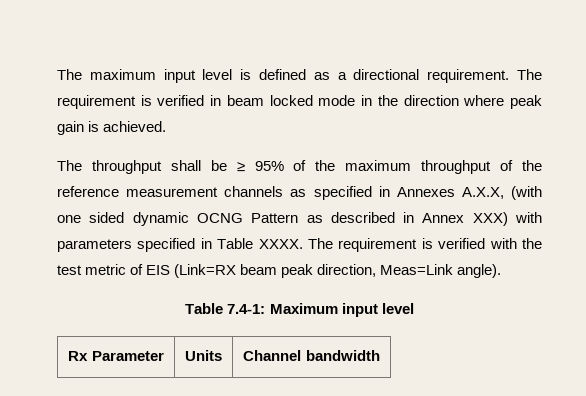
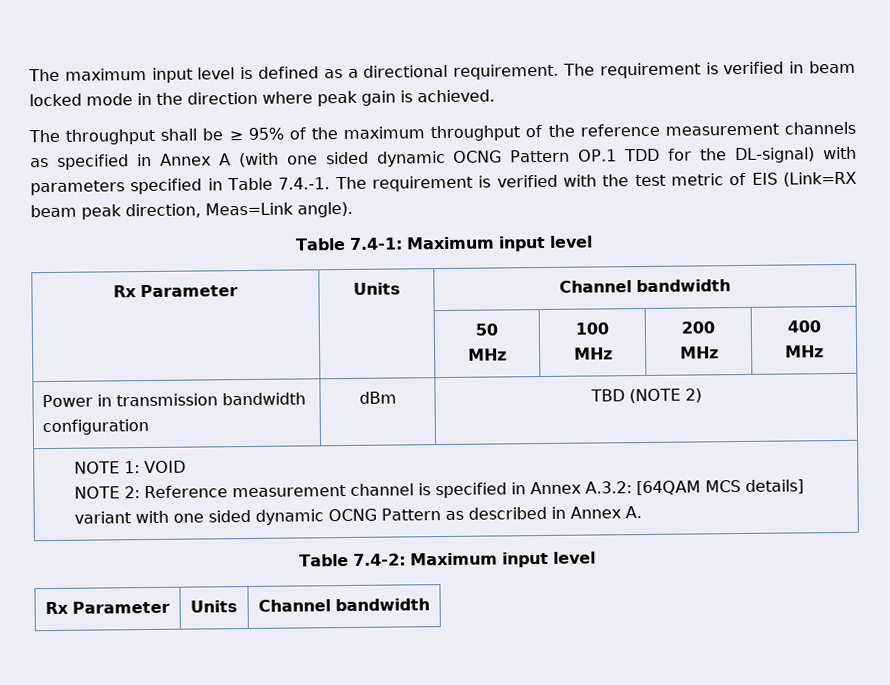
- The throughput shall be ≥ 95% of the maximum throughput of the reference measurement channels as specified in Annexes A.X.X, (with one sided dynamic OCNG Pattern as described in Annex XXX) with parameters specified in Table XXXX. The requirement is verified with the test metric of EIS (Link=RX beam peak direction, Meas=Link angle).
+ The throughput shall be ≥ 95% of the maximum throughput of the reference measurement channels as specified in Annex A (with one sided dynamic OCNG Pattern OP.1 TDD for the DL-signal) with parameters specified in Table 7.4.-1. The requirement is verified with the test metric of EIS (Link=RX beam peak direction, Meas=Link angle).
+ | | 50
+ MHz | 100
+ MHz | 200
+ MHz | 400
+ MHz
+ Power in transmission bandwidth configuration | dBm | TBD (NOTE 2)
+ NOTE 1: VOID
+ NOTE 2: Reference measurement channel is specified in Annex A.3.2: [64QAM MCS details] variant with one sided dynamic OCNG Pattern as described in Annex A.
+ Table 7.4-2: Maximum input level
+ Rx Parameter | Units | Channel bandwidth

